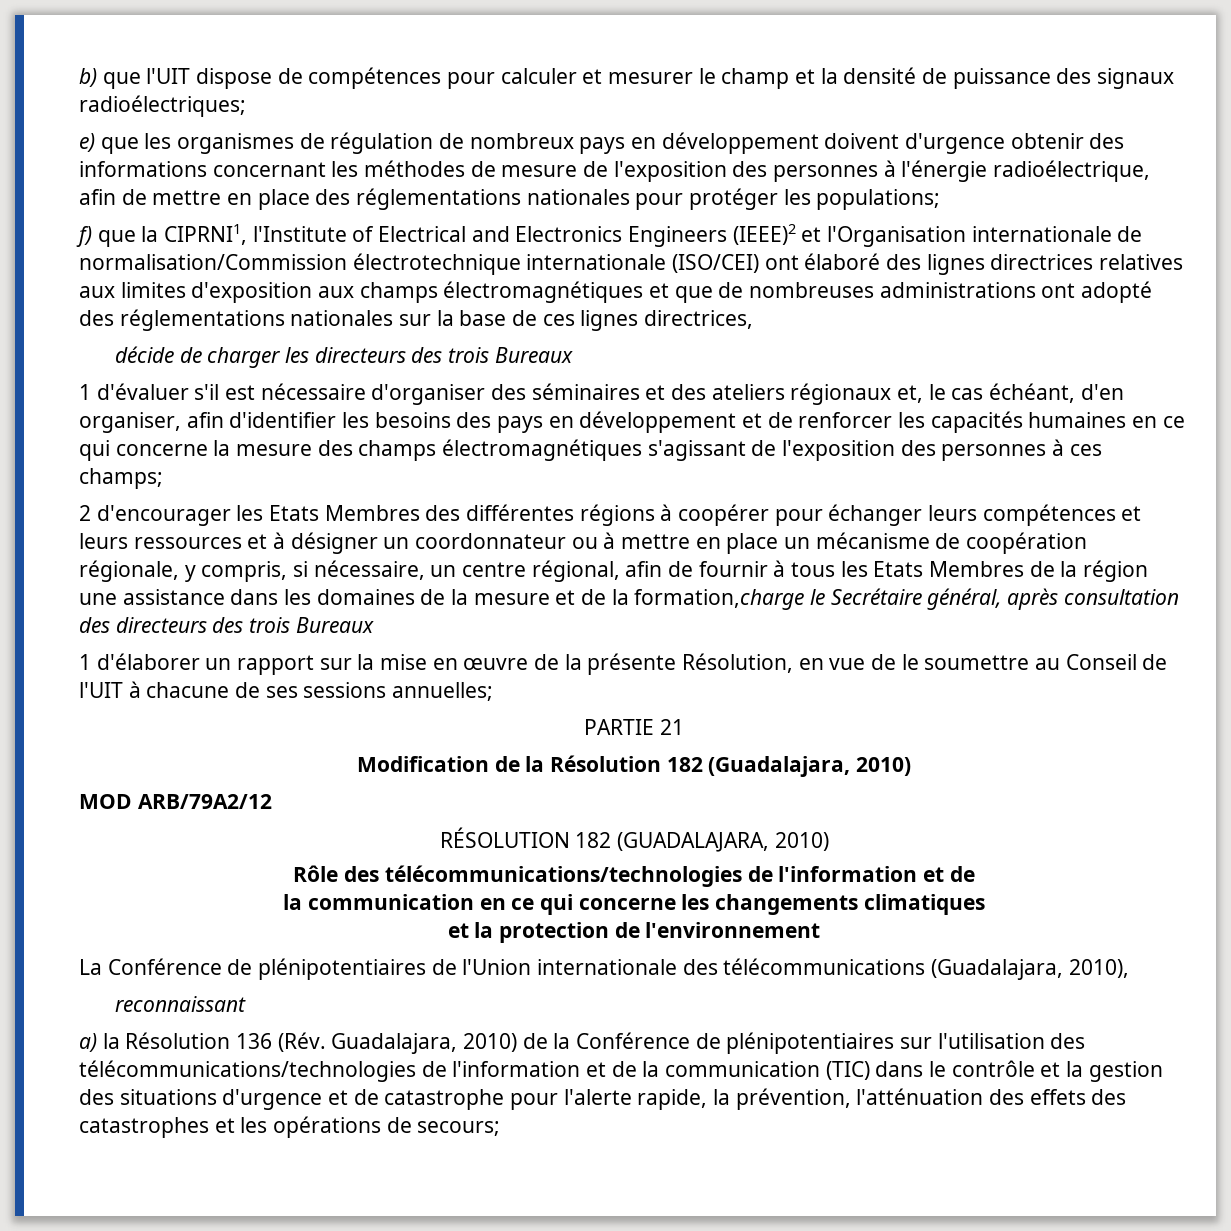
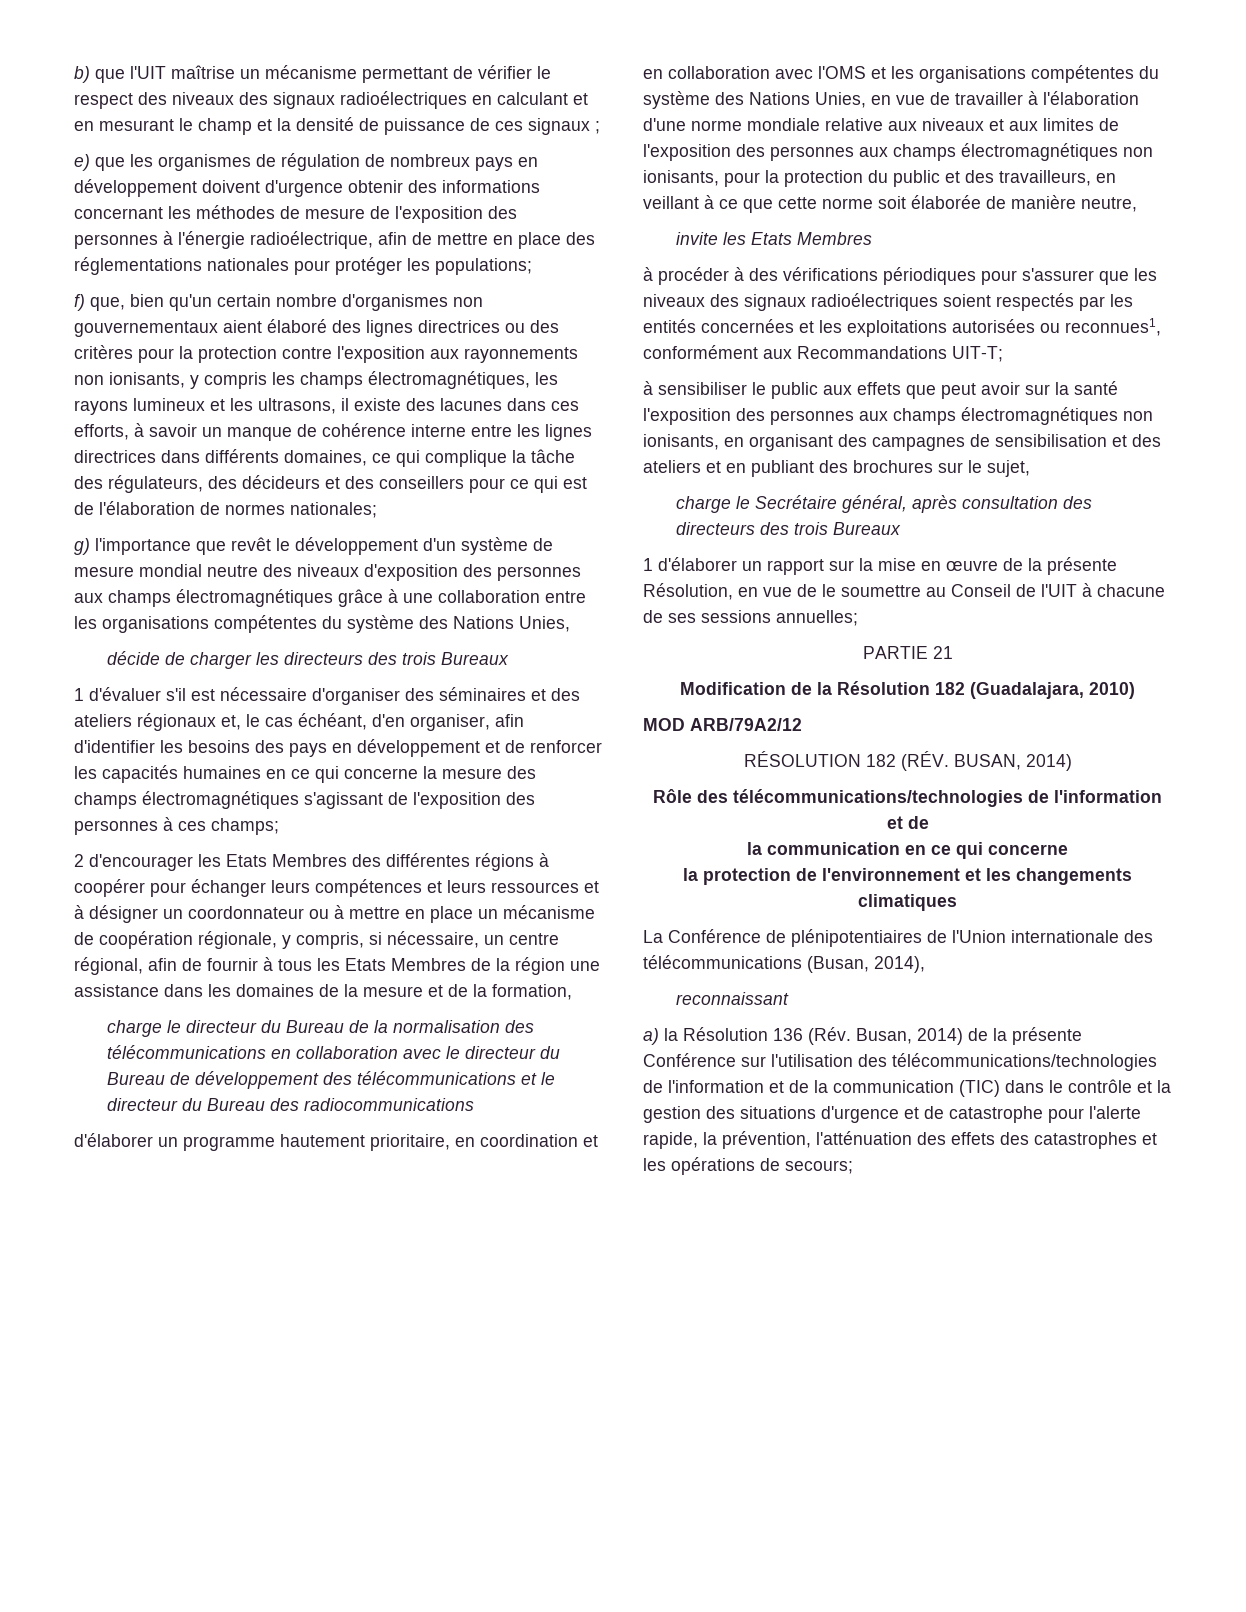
- b) que l'UIT dispose de compétences pour calculer et mesurer le champ et la densité de puissance des signaux radioélectriques;
+ b) que l'UIT maîtrise un mécanisme permettant de vérifier le respect des niveaux des signaux radioélectriques en calculant et en mesurant le champ et la densité de puissance de ces signaux ;
- f) que la CIPRNI1, l'Institute of Electrical and Electronics Engineers (IEEE)2 et l'Organisation internationale de normalisation/Commission électrotechnique internationale (ISO/CEI) ont élaboré des lignes directrices relatives aux limites d'exposition aux champs électromagnétiques et que de nombreuses administrations ont adopté des réglementations nationales sur la base de ces lignes directrices,
+ f) que, bien qu'un certain nombre d'organismes non gouvernementaux aient élaboré des lignes directrices ou des critères pour la protection contre l'exposition aux rayonnements non ionisants, y compris les champs électromagnétiques, les rayons lumineux et les ultrasons, il existe des lacunes dans ces efforts, à savoir un manque de cohérence interne entre les lignes directrices dans différents domaines, ce qui complique la tâche des régulateurs, des décideurs et des conseillers pour ce qui est de l'élaboration de normes nationales;
+ g) l'importance que revêt le développement d'un système de mesure mondial neutre des niveaux d'exposition des personnes aux champs électromagnétiques grâce à une collaboration entre les organisations compétentes du système des Nations Unies,
- 2 d'encourager les Etats Membres des différentes régions à coopérer pour échanger leurs compétences et leurs ressources et à désigner un coordonnateur ou à mettre en place un mécanisme de coopération régionale, y compris, si nécessaire, un centre régional, afin de fournir à tous les Etats Membres de la région une assistance dans les domaines de la mesure et de la formation,charge le Secrétaire général, après consultation des directeurs des trois Bureaux
+ 2 d'encourager les Etats Membres des différentes régions à coopérer pour échanger leurs compétences et leurs ressources et à désigner un coordonnateur ou à mettre en place un mécanisme de coopération régionale, y compris, si nécessaire, un centre régional, afin de fournir à tous les Etats Membres de la région une assistance dans les domaines de la mesure et de la formation,
+ charge le directeur du Bureau de la normalisation des télécommunications en collaboration avec le directeur du Bureau de développement des télécommunications et le directeur du Bureau des radiocommunications
+ d'élaborer un programme hautement prioritaire, en coordination et en collaboration avec l'OMS et les organisations compétentes du système des Nations Unies, en vue de travailler à l'élaboration d'une norme mondiale relative aux niveaux et aux limites de l'exposition des personnes aux champs électromagnétiques non ionisants, pour la protection du public et des travailleurs, en veillant à ce que cette norme soit élaborée de manière neutre,
+ invite les Etats Membres
+ à procéder à des vérifications périodiques pour s'assurer que les niveaux des signaux radioélectriques soient respectés par les entités concernées et les exploitations autorisées ou reconnues1, conformément aux Recommandations UIT-T;
+ à sensibiliser le public aux effets que peut avoir sur la santé l'exposition des personnes aux champs électromagnétiques non ionisants, en organisant des campagnes de sensibilisation et des ateliers et en publiant des brochures sur le sujet,
+ charge le Secrétaire général, après consultation des directeurs des trois Bureaux
- RÉSOLUTION 182 (GUADALAJARA, 2010)
+ RÉSOLUTION 182 (RÉV. BUSAN, 2014)
- la communication en ce qui concerne les changements climatiques
- et la protection de l'environnement
+ la communication en ce qui concerne
+ la protection de l'environnement et les changements climatiques
- La Conférence de plénipotentiaires de l'Union internationale des télécommunications (Guadalajara, 2010),
+ La Conférence de plénipotentiaires de l'Union internationale des télécommunications (Busan, 2014),
- a) la Résolution 136 (Rév. Guadalajara, 2010) de la Conférence de plénipotentiaires sur l'utilisation des télécommunications/technologies de l'information et de la communication (TIC) dans le contrôle et la gestion des situations d'urgence et de catastrophe pour l'alerte rapide, la prévention, l'atténuation des effets des catastrophes et les opérations de secours;
+ a) la Résolution 136 (Rév. Busan, 2014) de la présente Conférence sur l'utilisation des télécommunications/technologies de l'information et de la communication (TIC) dans le contrôle et la gestion des situations d'urgence et de catastrophe pour l'alerte rapide, la prévention, l'atténuation des effets des catastrophes et les opérations de secours;

